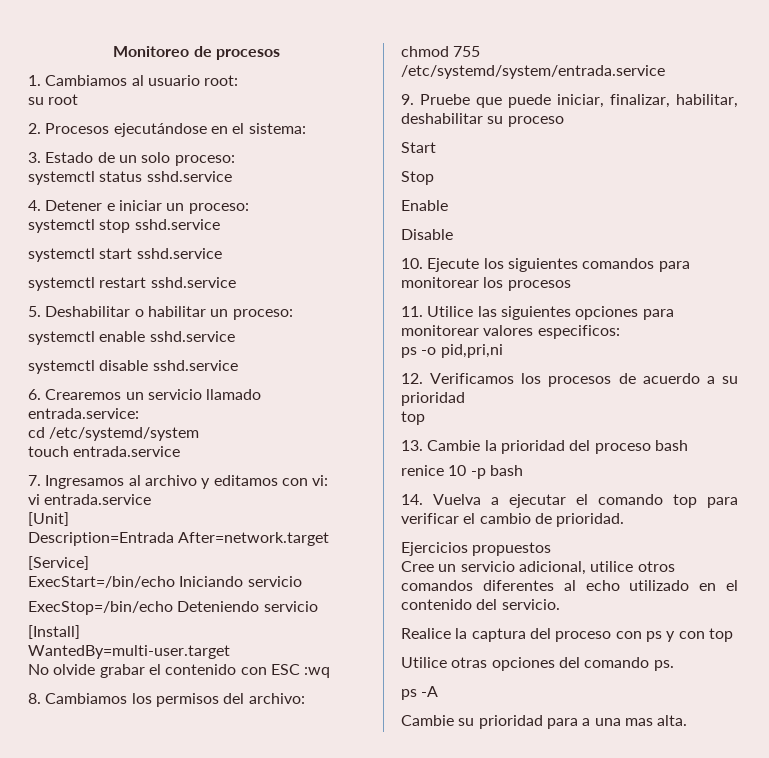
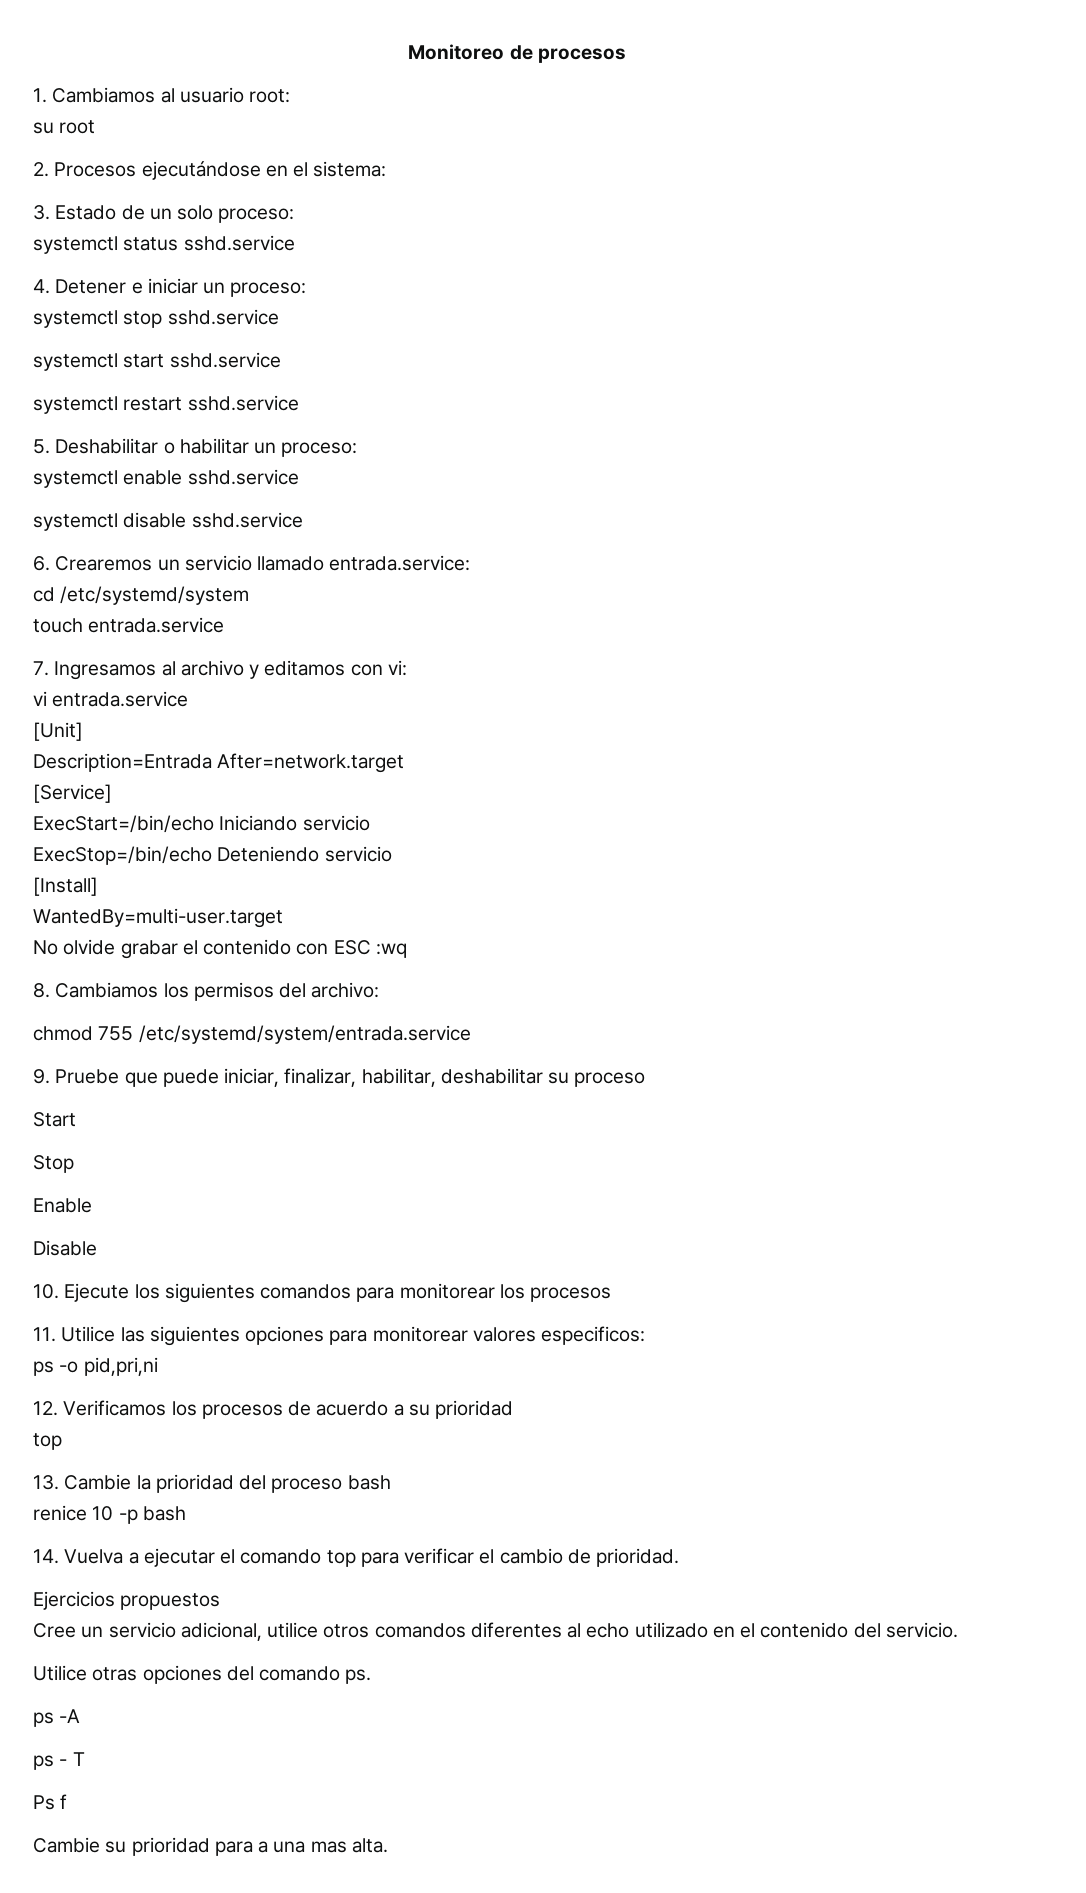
- Realice la captura del proceso con ps y con top
+ ps - T
+ Ps f

